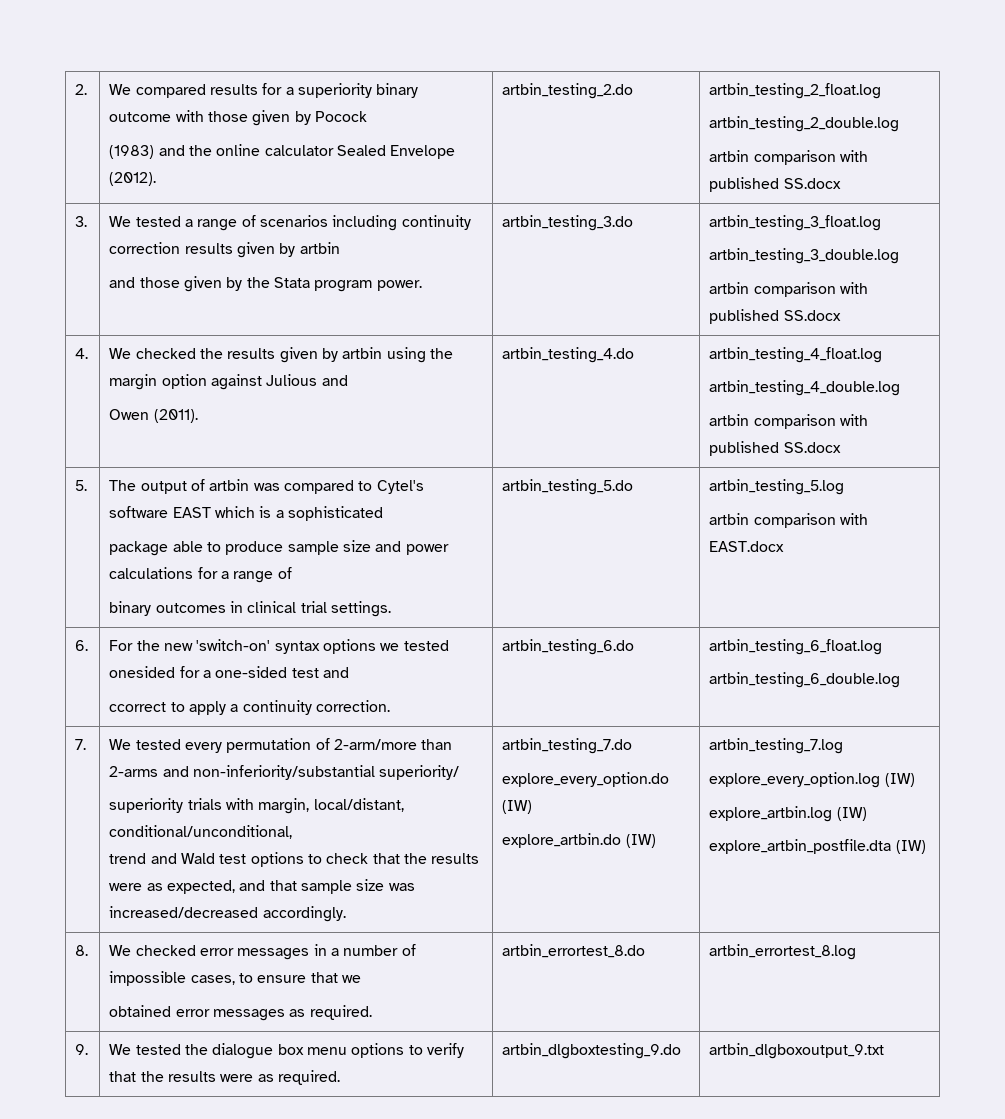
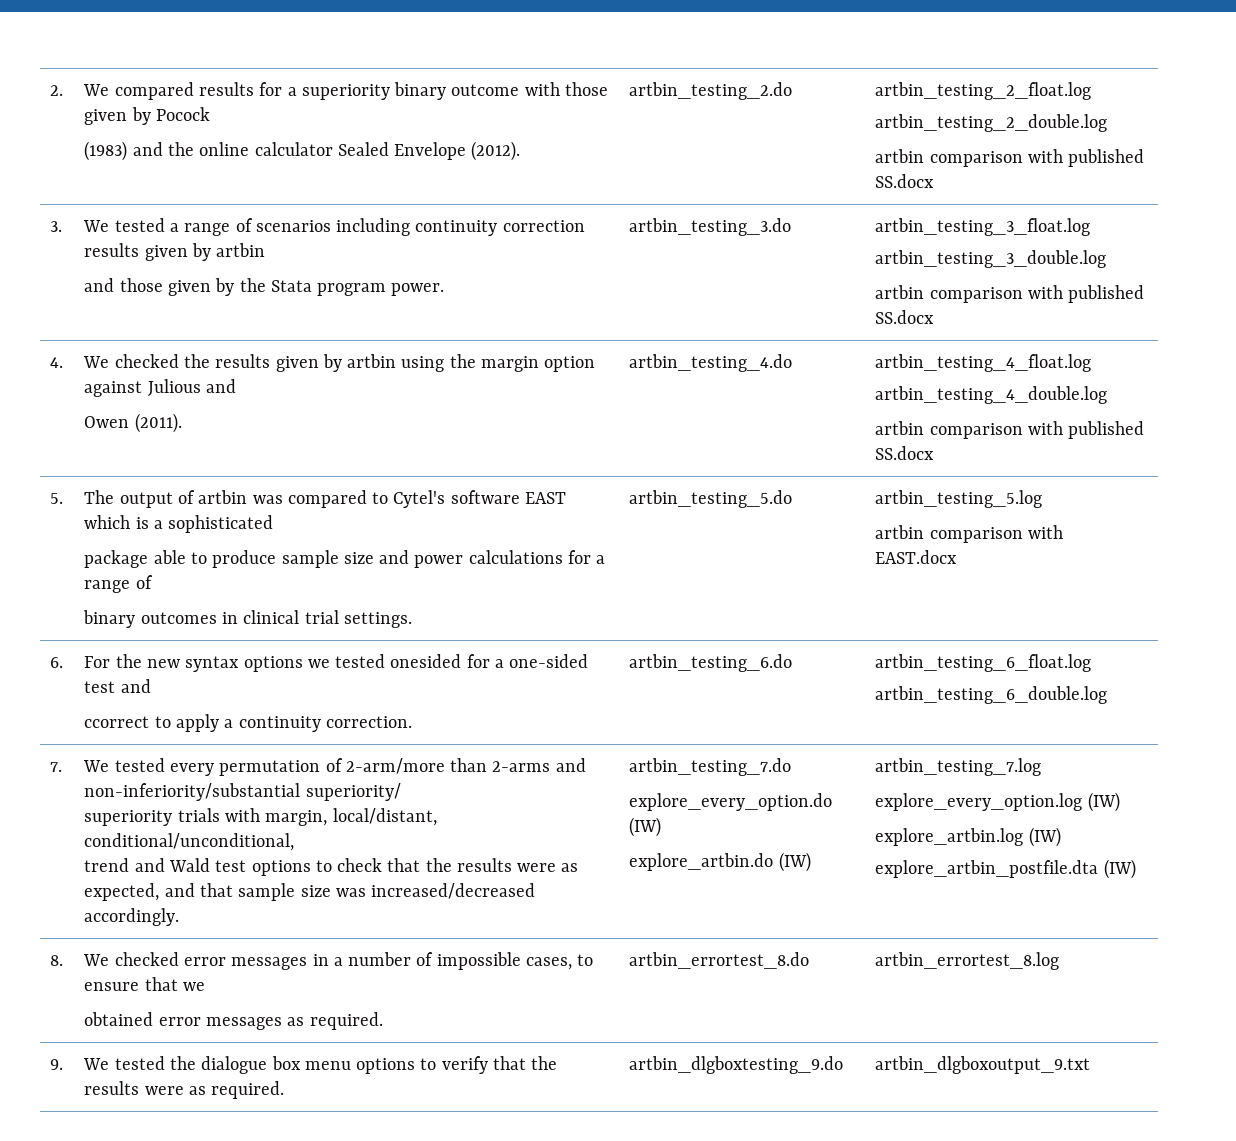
- 6. | For the new 'switch-on' syntax options we tested onesided for a one-sided test and
+ 6. | For the new syntax options we tested onesided for a one-sided test and

